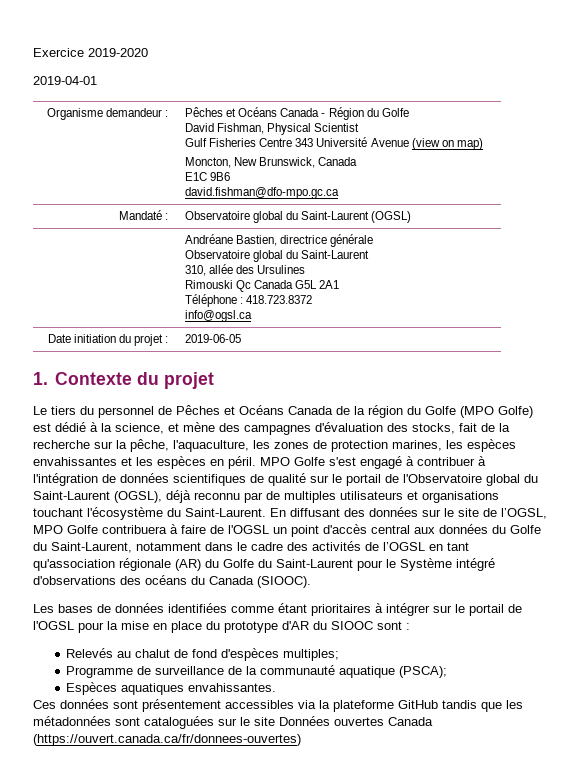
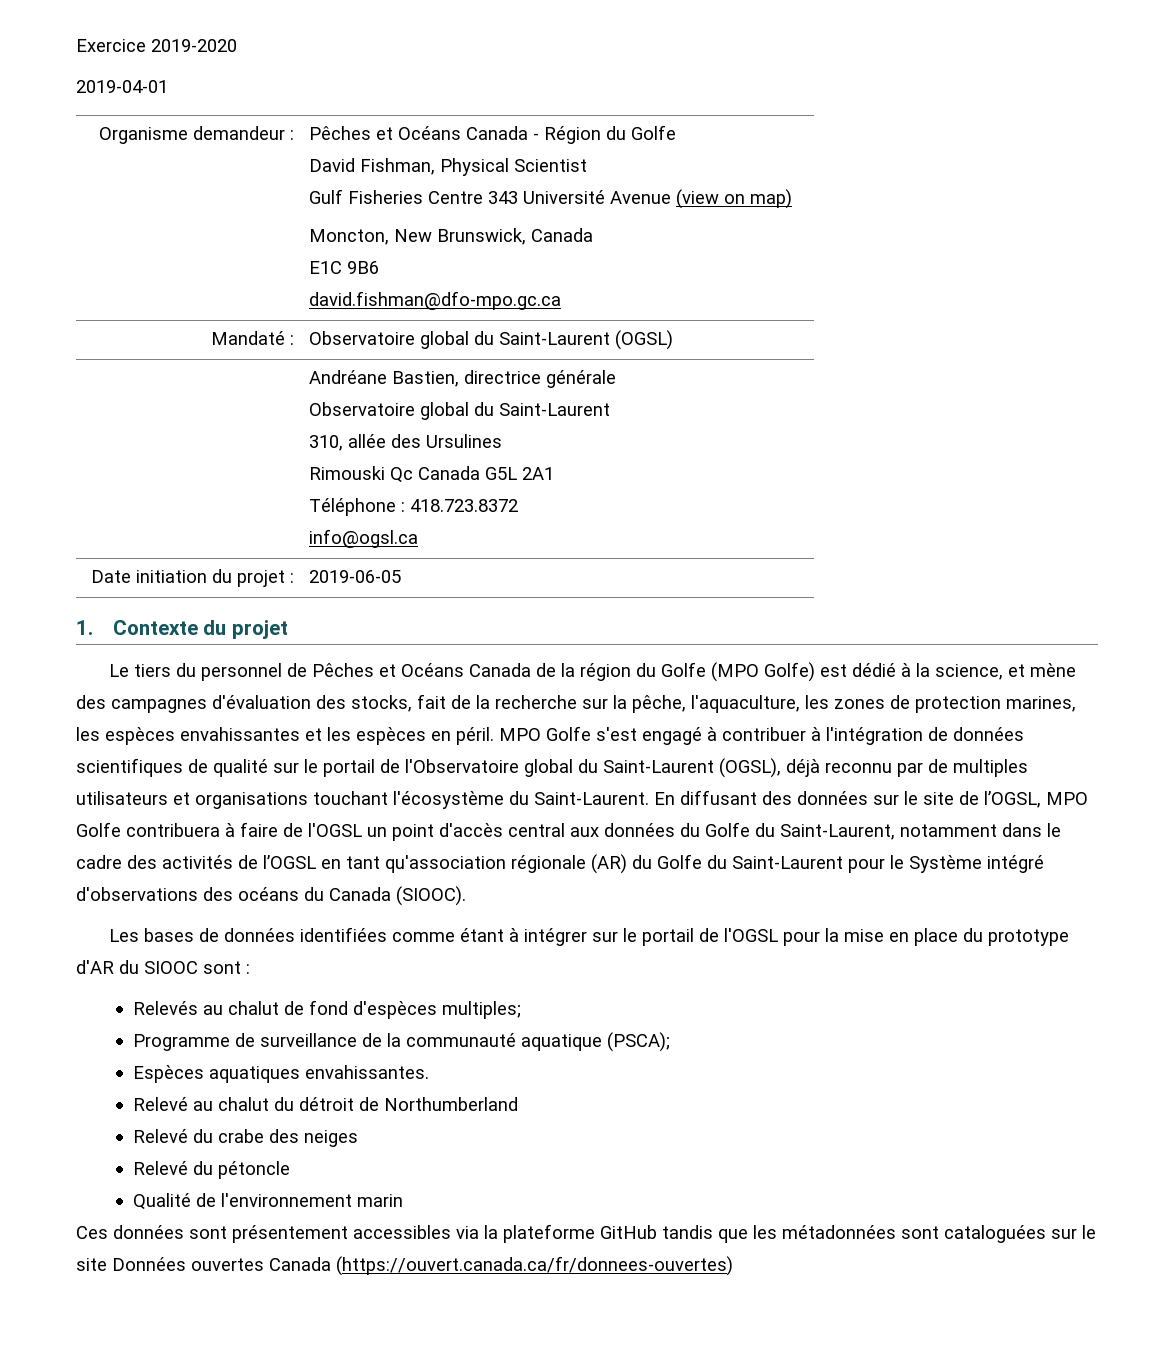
- Les bases de données identifiées comme étant prioritaires à intégrer sur le portail de l'OGSL pour la mise en place du prototype d'AR du SIOOC sont :
+ Les bases de données identifiées comme étant à intégrer sur le portail de l'OGSL pour la mise en place du prototype d'AR du SIOOC sont :
+ Relevé au chalut du détroit de Northumberland
+ Relevé du crabe des neiges
+ Relevé du pétoncle
+ Qualité de l'environnement marin

